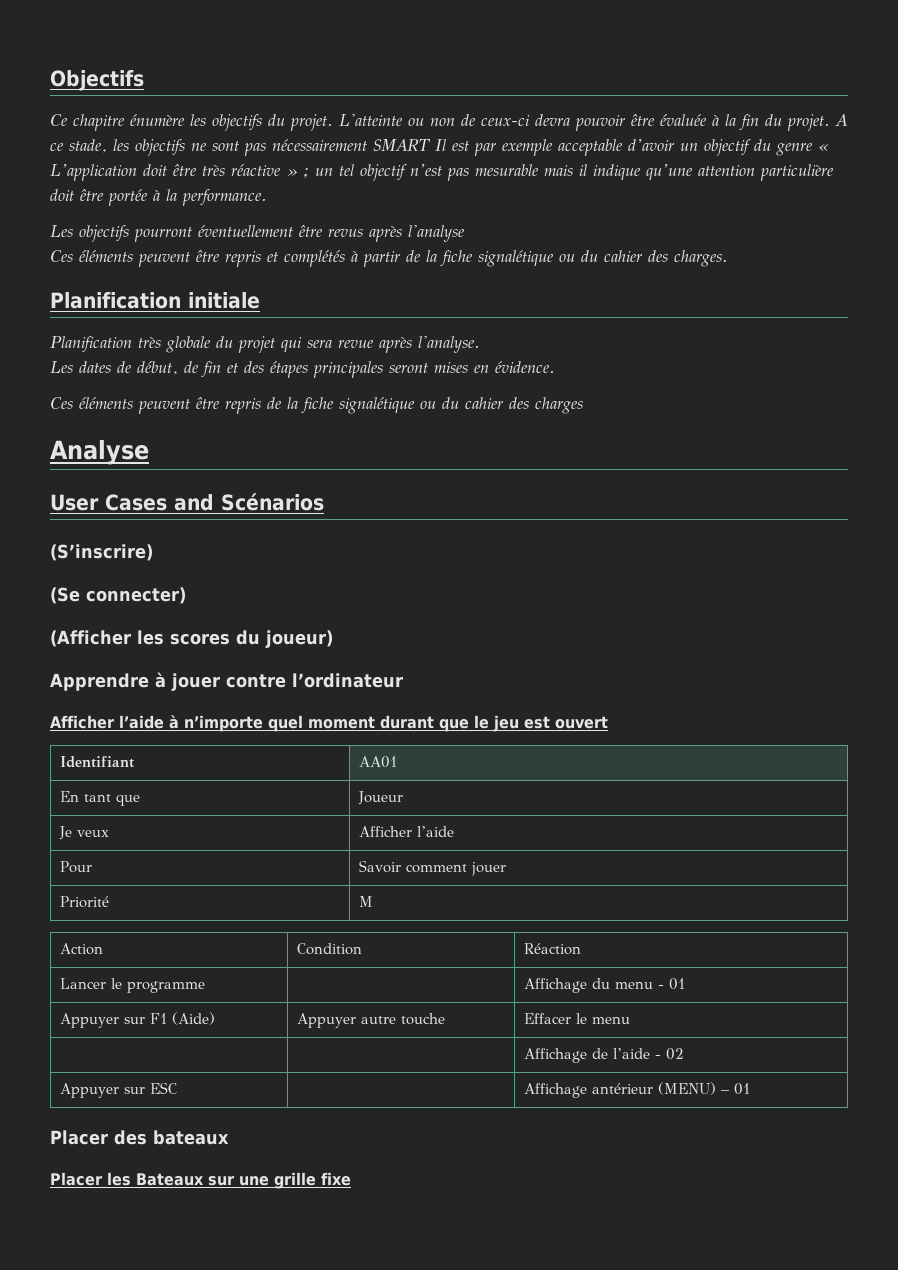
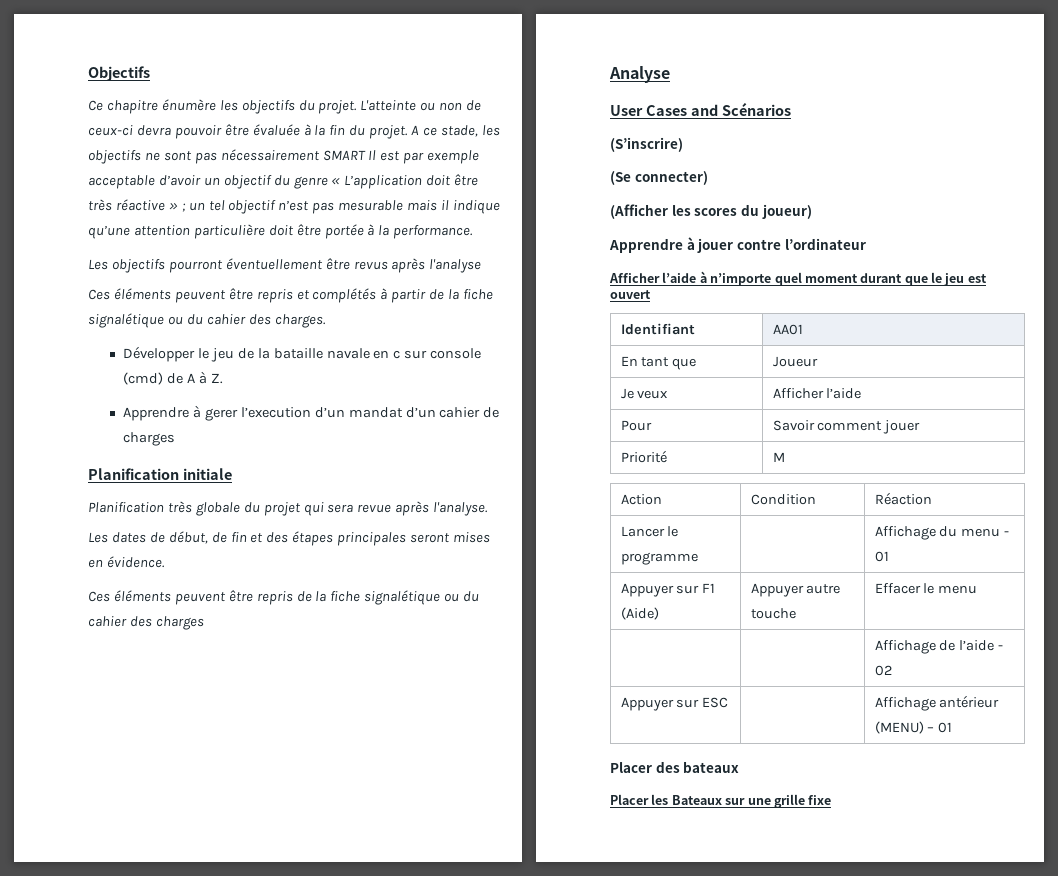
+ Développer le jeu de la bataille navale en c sur console (cmd) de A à Z.
+ Apprendre à gerer l’execution d’un mandat d’un cahier de charges

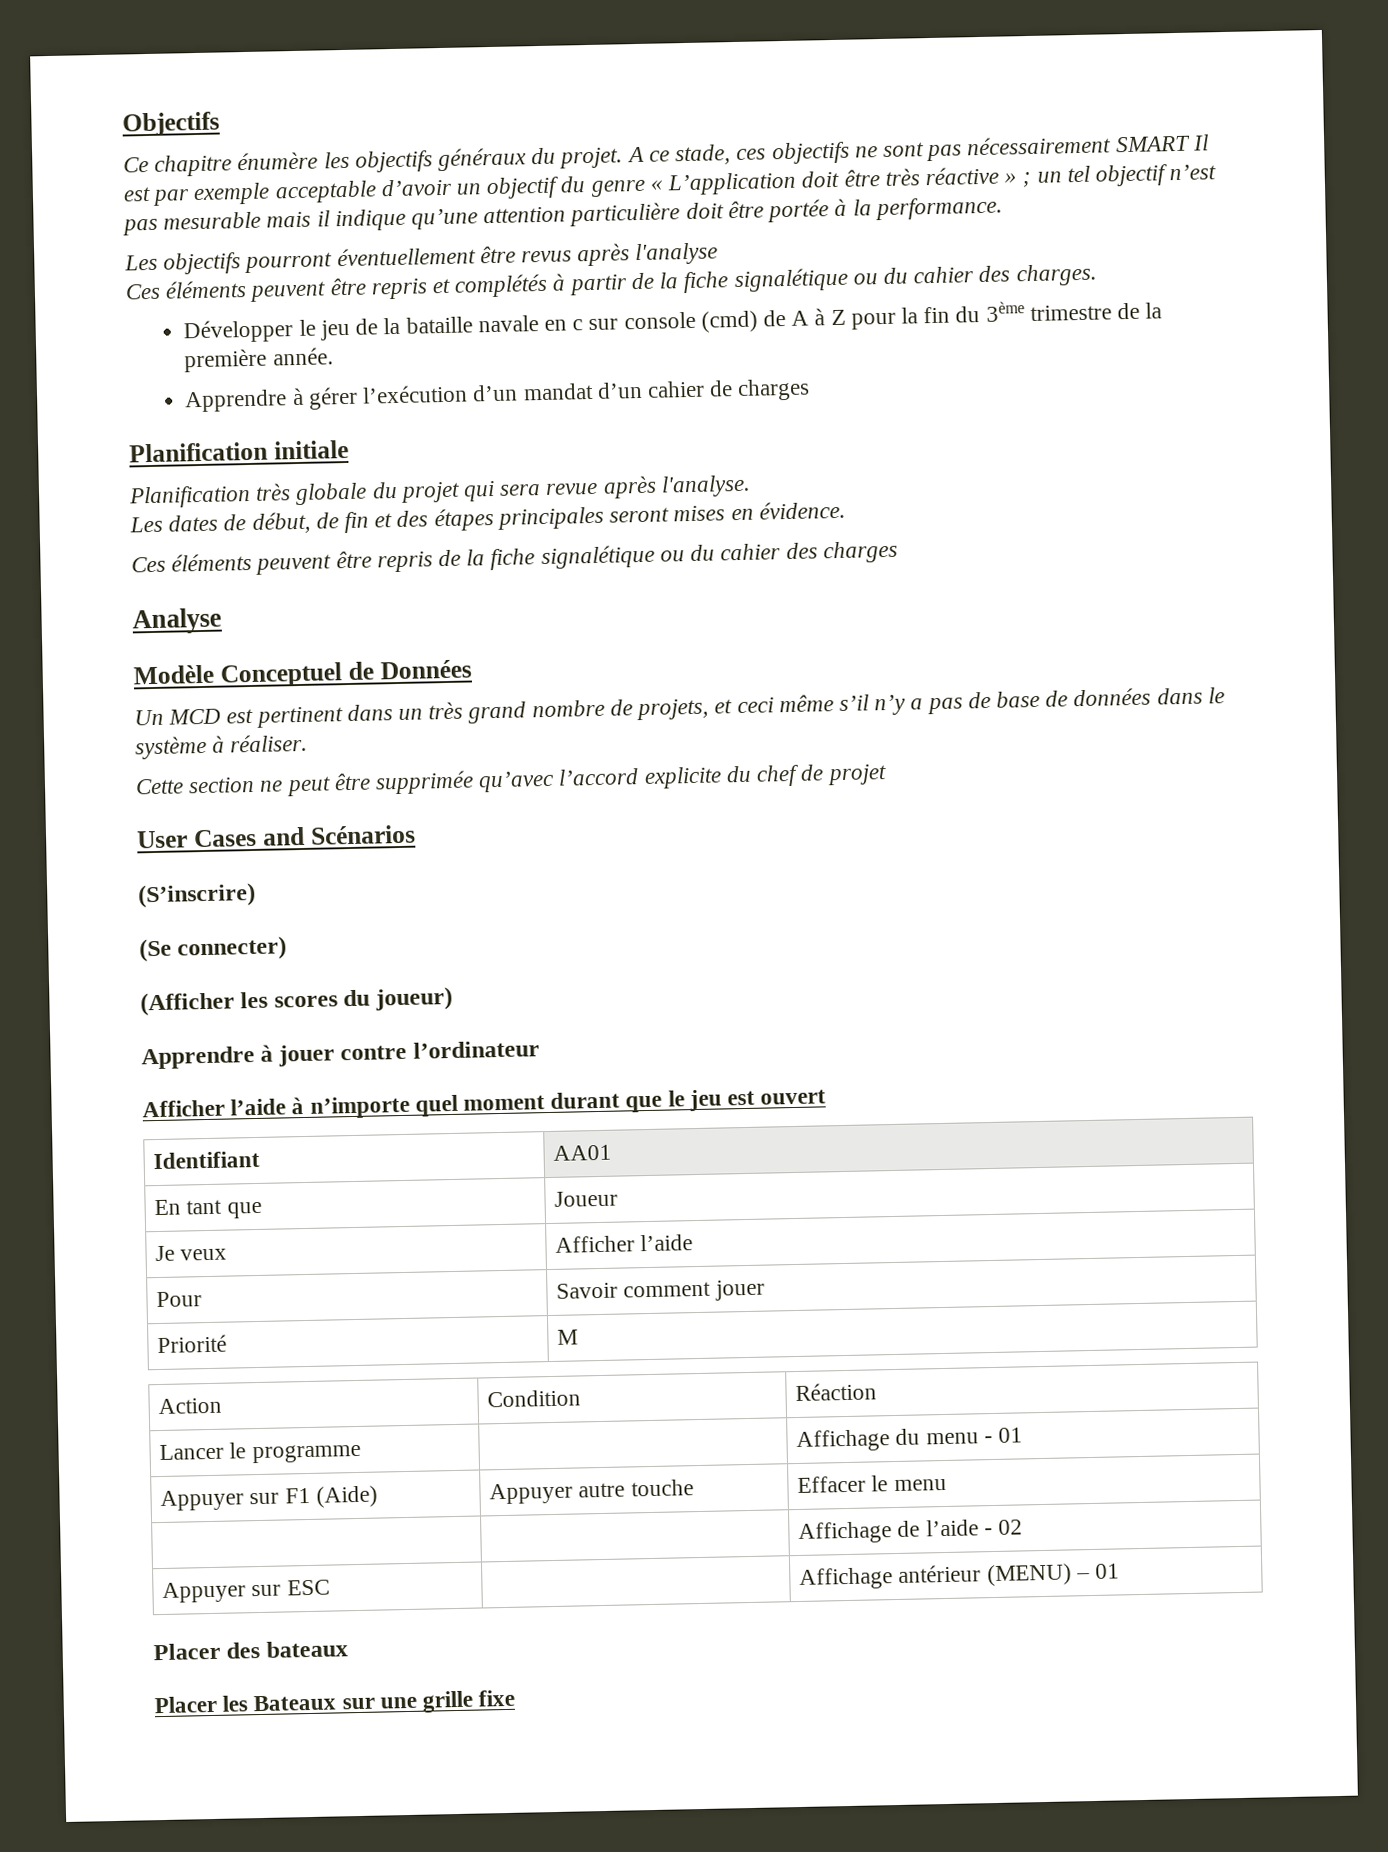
- Ce chapitre énumère les objectifs du projet. L'atteinte ou non de ceux-ci devra pouvoir être évaluée à la fin du projet.
+ Ce chapitre énumère les objectifs généraux du projet.
- A ce stade, les objectifs ne sont pas nécessairement SMART Il est par exemple acceptable d’avoir un objectif du genre « L’application doit être très réactive » ; un tel objectif n’est pas mesurable mais il indique qu’une attention particulière doit être portée à la performance.
+ A ce stade, ces objectifs ne sont pas nécessairement SMART Il est par exemple acceptable d’avoir un objectif du genre « L’application doit être très réactive » ; un tel objectif n’est pas mesurable mais il indique qu’une attention particulière doit être portée à la performance.
- Développer le jeu de la bataille navale en c sur console (cmd) de A à Z.
- Apprendre à gerer l’execution d’un mandat d’un cahier de charges
+ Développer le jeu de la bataille navale en c sur console (cmd) de A à Z pour la fin du 3ème trimestre de la première année.
+ Apprendre à gérer l’exécution d’un mandat d’un cahier de charges
+ Modèle Conceptuel de Données
+ Un MCD est pertinent dans un très grand nombre de projets, et ceci même s’il n’y a pas de base de données dans le système à réaliser.
+ Cette section ne peut être supprimée qu’avec l’accord explicite du chef de projet

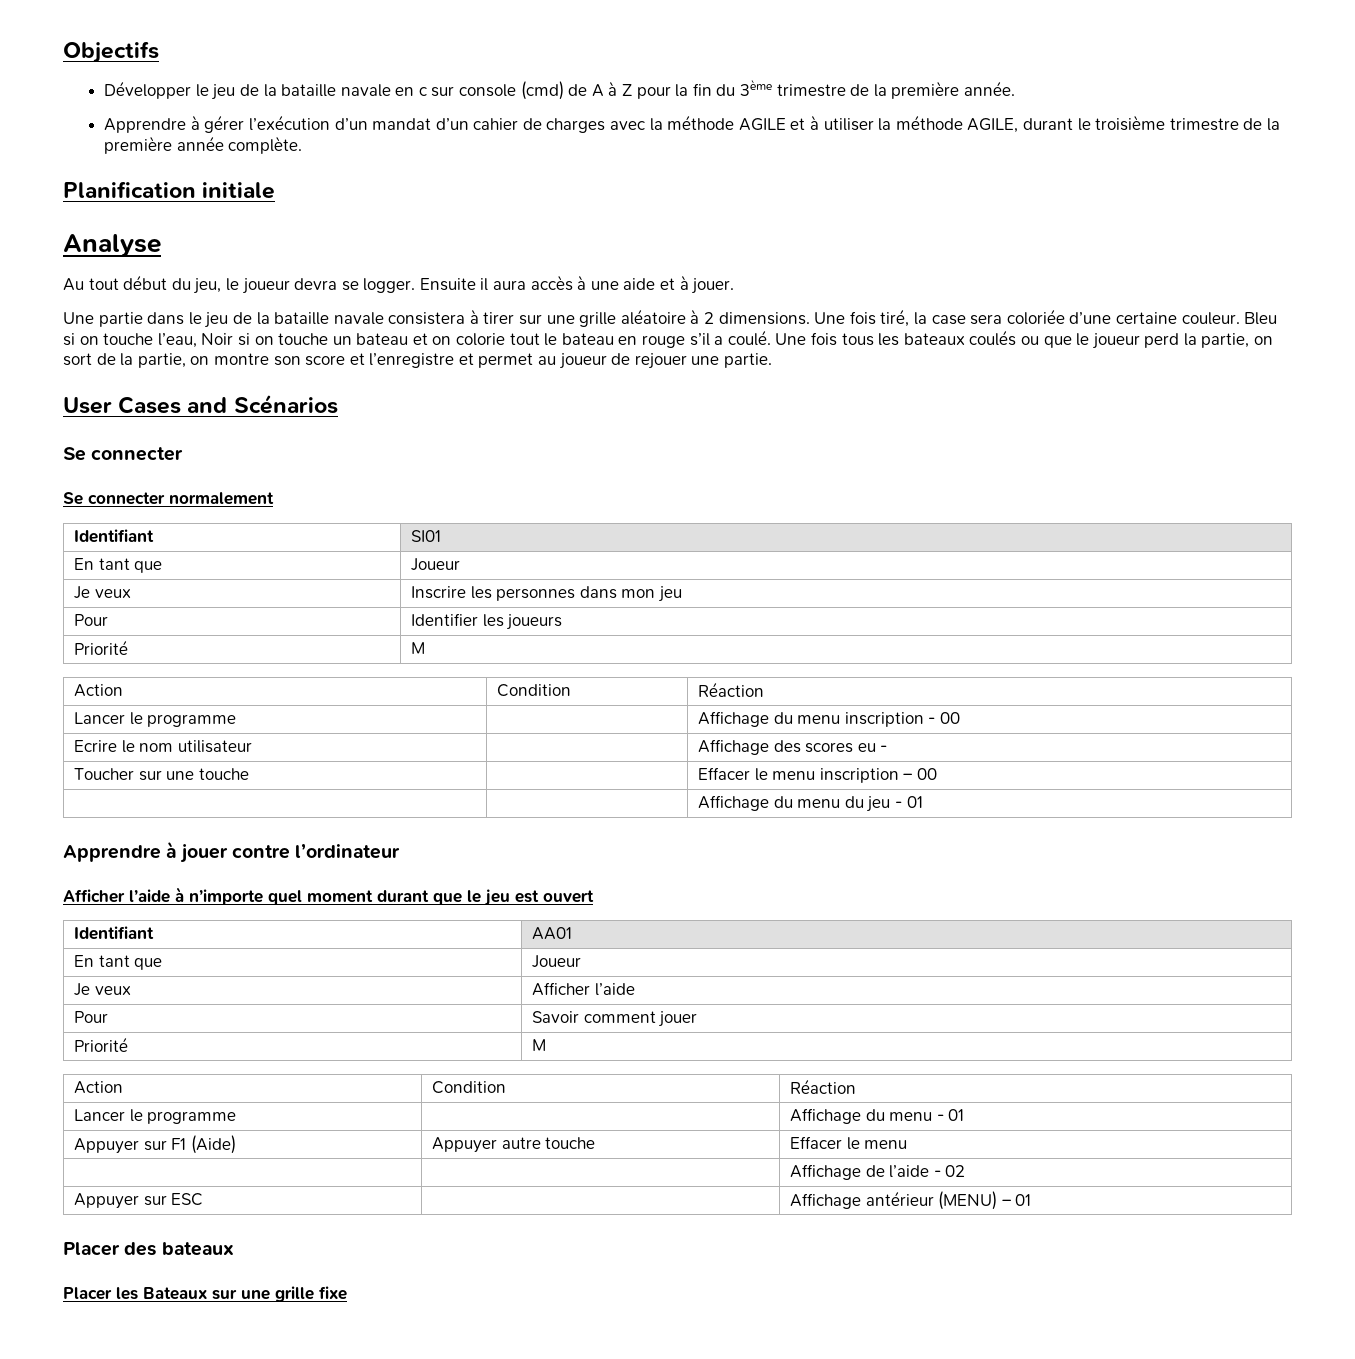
- Ce chapitre énumère les objectifs généraux du projet. A ce stade, ces objectifs ne sont pas nécessairement SMART Il est par exemple acceptable d’avoir un objectif du genre « L’application doit être très réactive » ; un tel objectif n’est pas mesurable mais il indique qu’une attention particulière doit être portée à la performance.
- Les objectifs pourront éventuellement être revus après l'analyse
- Ces éléments peuvent être repris et complétés à partir de la fiche signalétique ou du cahier des charges.
- Apprendre à gérer l’exécution d’un mandat d’un cahier de charges
+ Apprendre à gérer l’exécution d’un mandat d’un cahier de charges avec la méthode AGILE et à utiliser la méthode AGILE, durant le troisième trimestre de la première année complète.
  Planification initiale
- Planification très globale du projet qui sera revue après l'analyse.
- Les dates de début, de fin et des étapes principales seront mises en évidence.
- Ces éléments peuvent être repris de la fiche signalétique ou du cahier des charges
  Analyse
- Modèle Conceptuel de Données
- Un MCD est pertinent dans un très grand nombre de projets, et ceci même s’il n’y a pas de base de données dans le système à réaliser.
- Cette section ne peut être supprimée qu’avec l’accord explicite du chef de projet
+ Au tout début du jeu, le joueur devra se logger. Ensuite il aura accès à une aide et à jouer.
+ Une partie dans le jeu de la bataille navale consistera à tirer sur une grille aléatoire à 2 dimensions. Une fois tiré, la case sera coloriée d’une certaine couleur. Bleu si on touche l’eau, Noir si on touche un bateau et on colorie tout le bateau en rouge s’il a coulé. Une fois tous les bateaux coulés ou que le joueur perd la partie, on sort de la partie, on montre son score et l’enregistre et permet au joueur de rejouer une partie.
  User Cases and Scénarios
- (S’inscrire)
- (Se connecter)
- (Afficher les scores du joueur)
+ Se connecter
+ Se connecter normalement
+ Identifiant | SI01
+ En tant que | Joueur
+ Je veux | Inscrire les personnes dans mon jeu
+ Pour | Identifier les joueurs
+ Priorité | M
+ Action | Condition | Réaction
+ Lancer le programme | | Affichage du menu inscription - 00
+ Ecrire le nom utilisateur | | Affichage des scores eu -
+ Toucher sur une touche | | Effacer le menu inscription – 00
+ | | Affichage du menu du jeu - 01

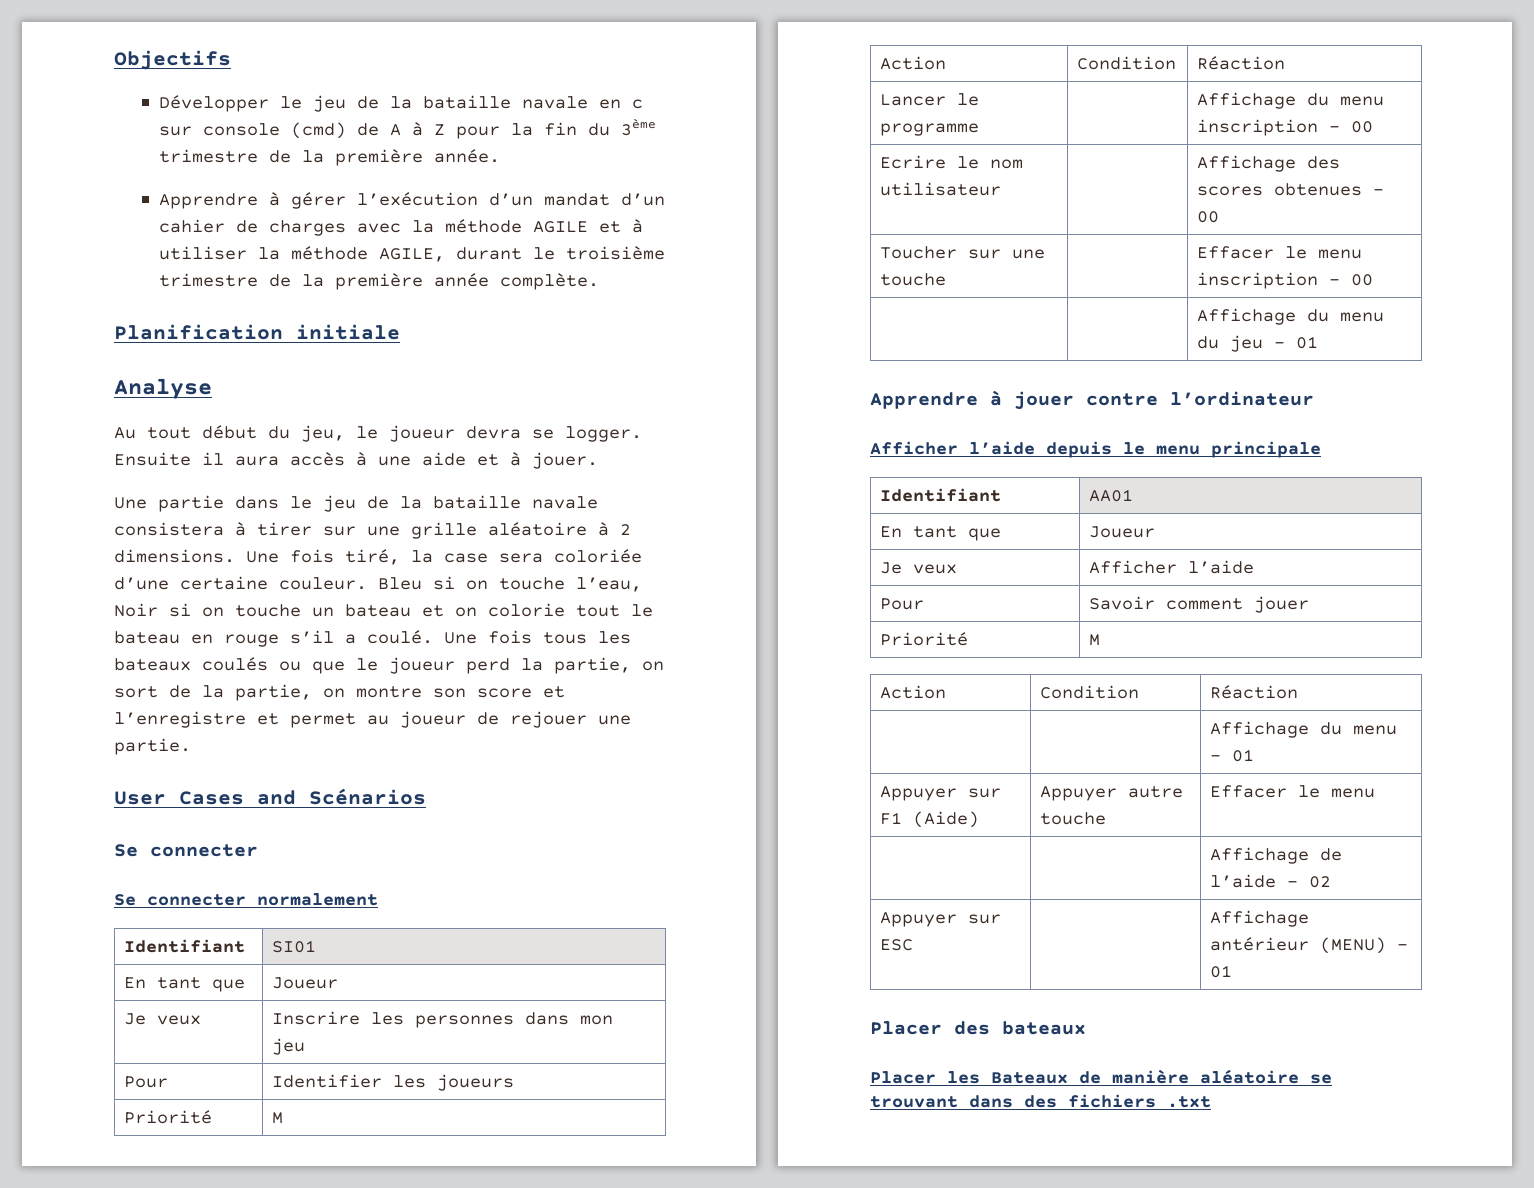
- Ecrire le nom utilisateur | | Affichage des scores eu -
+ Ecrire le nom utilisateur | | Affichage des scores obtenues - 00
- Afficher l’aide à n’importe quel moment durant que le jeu est ouvert
+ Afficher l’aide depuis le menu principale
- Lancer le programme | | Affichage du menu - 01
+ | | Affichage du menu - 01
- Placer les Bateaux sur une grille fixe
+ Placer les Bateaux de manière aléatoire se trouvant dans des fichiers .txt

